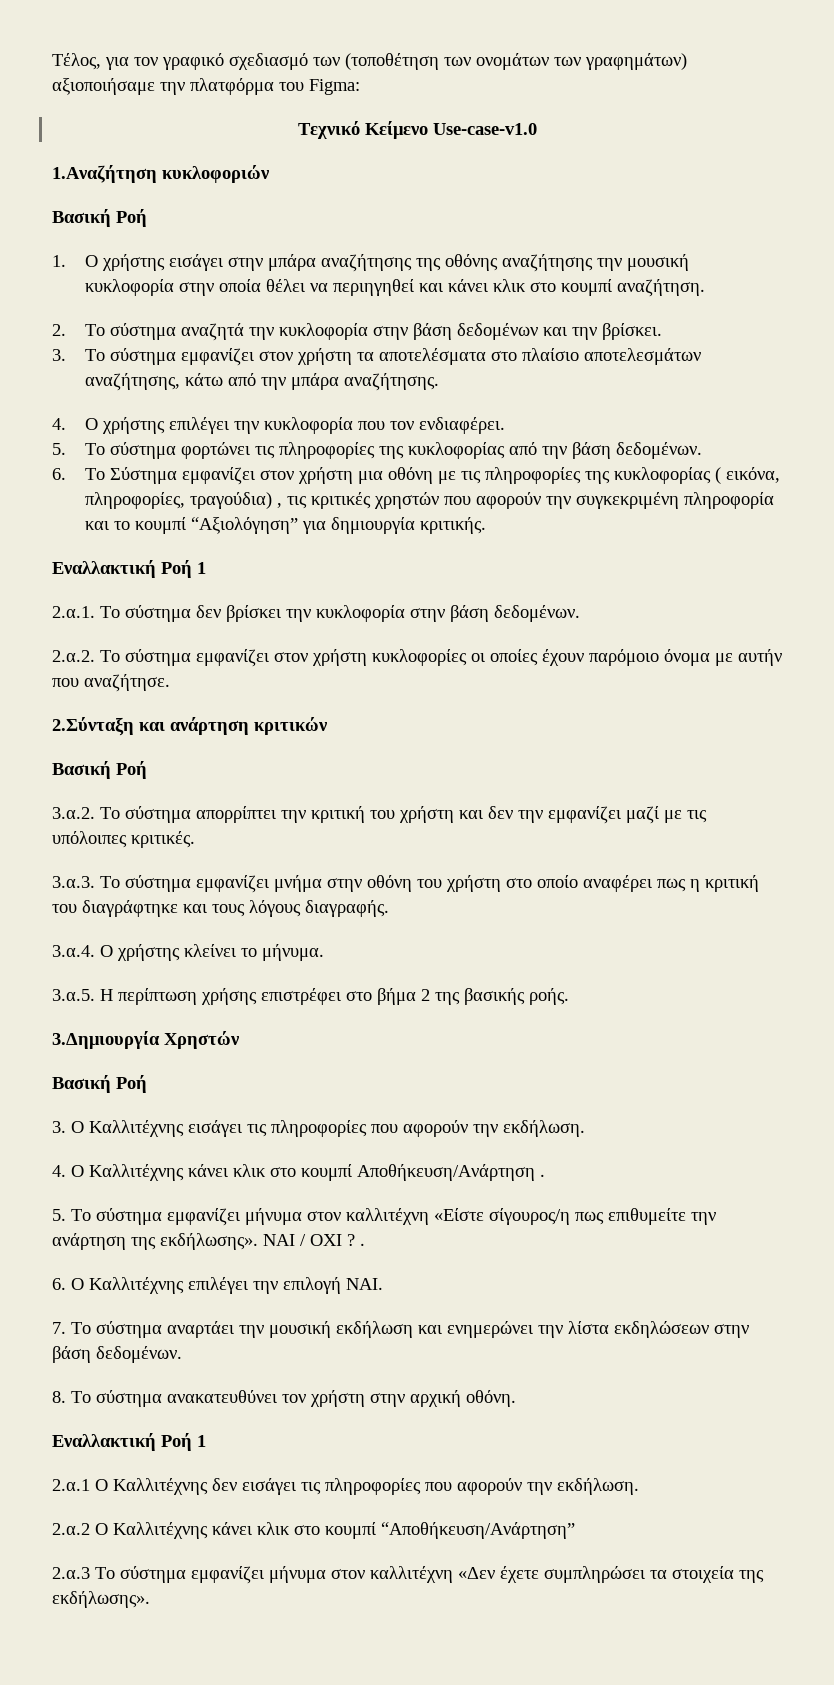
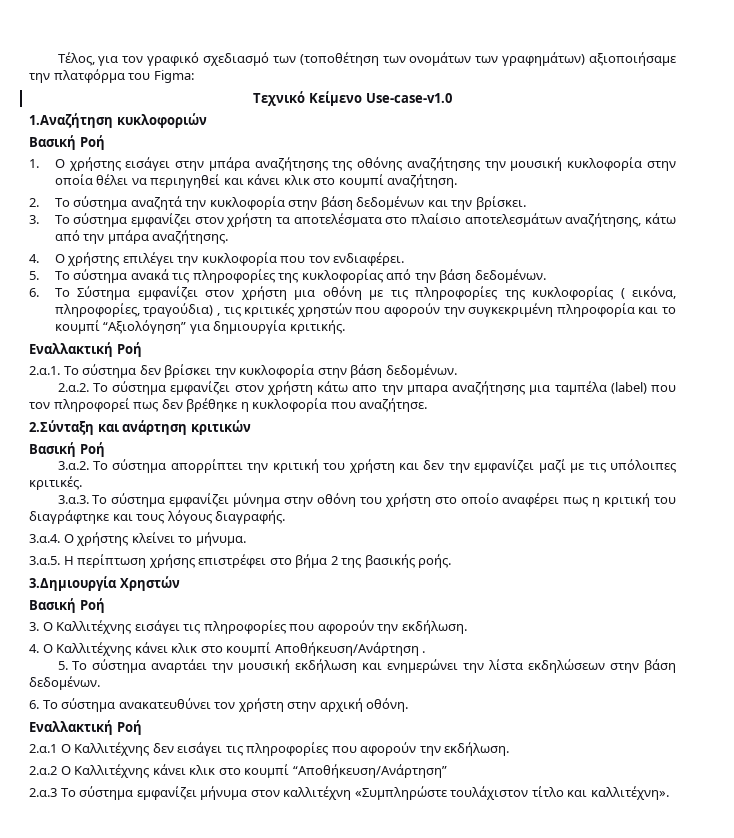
- 5. Το σύστημα φορτώνει τις πληροφορίες της κυκλοφορίας από την βάση δεδομένων.
+ 5. Το σύστημα ανακά τις πληροφορίες της κυκλοφορίας από την βάση δεδομένων.
  6. Το Σύστημα εμφανίζει στον χρήστη μια οθόνη με τις πληροφορίες της κυκλοφορίας ( εικόνα, πληροφορίες, τραγούδια) , τις κριτικές χρηστών που αφορούν την συγκεκριμένη πληροφορία και το κουμπί “Αξιολόγηση” για δημιουργία κριτικής.
- Εναλλακτική Ροή 1
+ Εναλλακτική Ροή
- 2.α.2. Το σύστημα εμφανίζει στον χρήστη κυκλοφορίες οι οποίες έχουν παρόμοιο όνομα με αυτήν που αναζήτησε.
+ 2.α.2. Το σύστημα εμφανίζει στον χρήστη κάτω απο την μπαρα αναζήτησης μια ταμπέλα (label) που τον πληροφορεί πως δεν βρέθηκε η κυκλοφορία που αναζήτησε.
- 3.α.3. Το σύστημα εμφανίζει μνήμα στην οθόνη του χρήστη στο οποίο αναφέρει πως η κριτική του διαγράφτηκε και τους λόγους διαγραφής.
+ 3.α.3. Το σύστημα εμφανίζει μύνημα στην οθόνη του χρήστη στο οποίο αναφέρει πως η κριτική του διαγράφτηκε και τους λόγους διαγραφής.
- 5. Το σύστημα εμφανίζει μήνυμα στον καλλιτέχνη «Είστε σίγουρος/η πως επιθυμείτε την ανάρτηση της εκδήλωσης». ΝΑΙ / ΟΧΙ ? .
- 6. Ο Καλλιτέχνης επιλέγει την επιλογή ΝΑΙ.
- 7. Το σύστημα αναρτάει την μουσική εκδήλωση και ενημερώνει την λίστα εκδηλώσεων στην βάση δεδομένων.
+ 5. Το σύστημα αναρτάει την μουσική εκδήλωση και ενημερώνει την λίστα εκδηλώσεων στην βάση δεδομένων.
- 8. Το σύστημα ανακατευθύνει τον χρήστη στην αρχική οθόνη.
- Εναλλακτική Ροή 1
+ 6. Το σύστημα ανακατευθύνει τον χρήστη στην αρχική οθόνη.
+ Εναλλακτική Ροή
- 2.α.3 Το σύστημα εμφανίζει μήνυμα στον καλλιτέχνη «Δεν έχετε συμπληρώσει τα στοιχεία της εκδήλωσης».
+ 2.α.3 Το σύστημα εμφανίζει μήνυμα στον καλλιτέχνη «Συμπληρώστε τουλάχιστον τίτλο και καλλιτέχνη».

